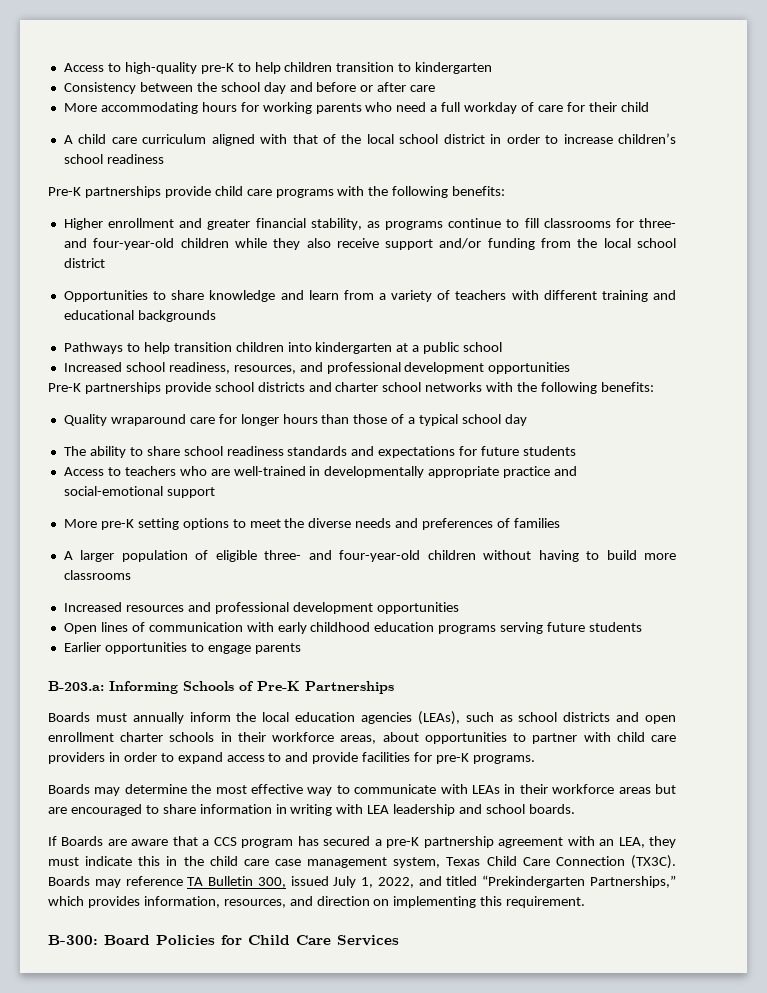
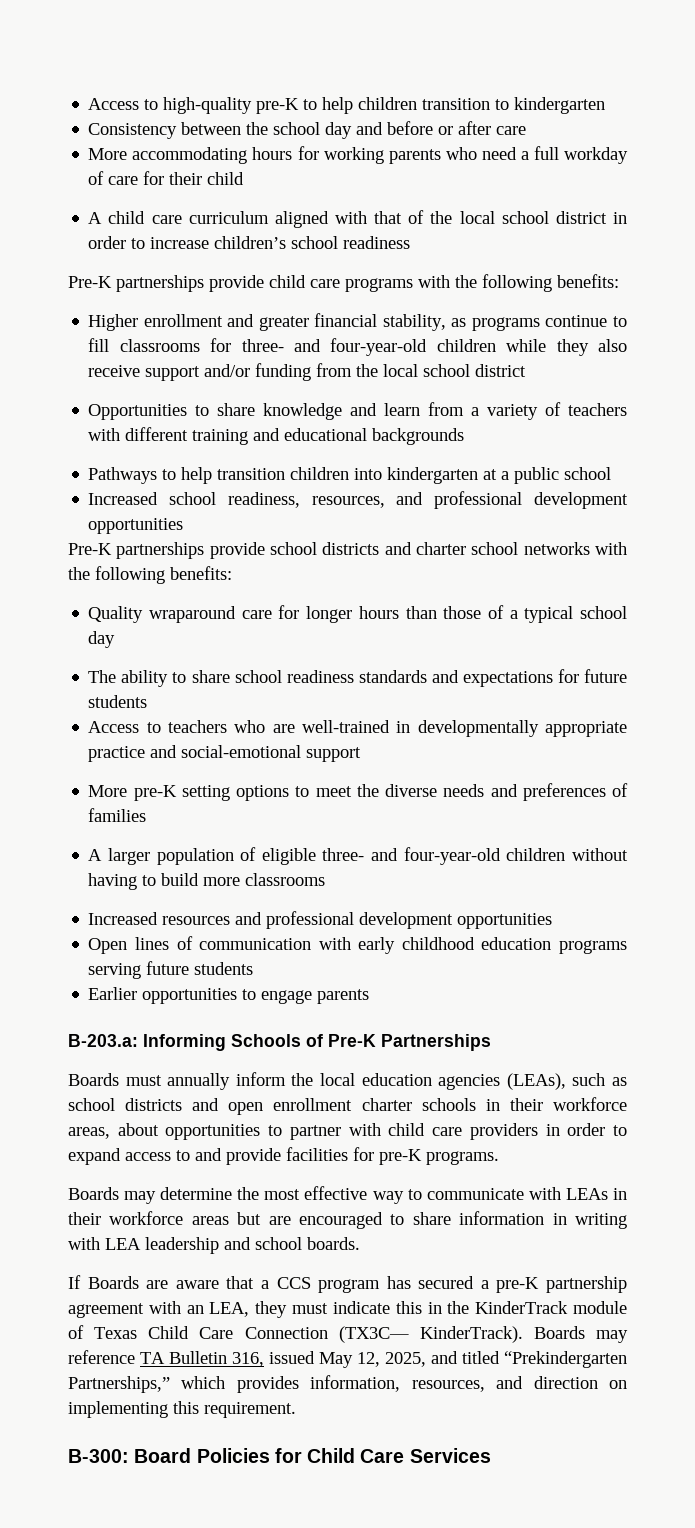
- If Boards are aware that a CCS program has secured a pre-K partnership agreement with an LEA, they must indicate this in the child care case management system, Texas Child Care Connection (TX3C).
+ If Boards are aware that a CCS program has secured a pre-K partnership agreement with an LEA, they must indicate this in the KinderTrack module of Texas Child Care Connection (TX3C— KinderTrack).
- Boards may reference TA Bulletin 300, issued July 1, 2022, and titled “Prekindergarten Partnerships,” which provides information, resources, and direction on implementing this requirement.
+ Boards may reference TA Bulletin 316, issued May 12, 2025, and titled “Prekindergarten Partnerships,” which provides information, resources, and direction on implementing this requirement.

